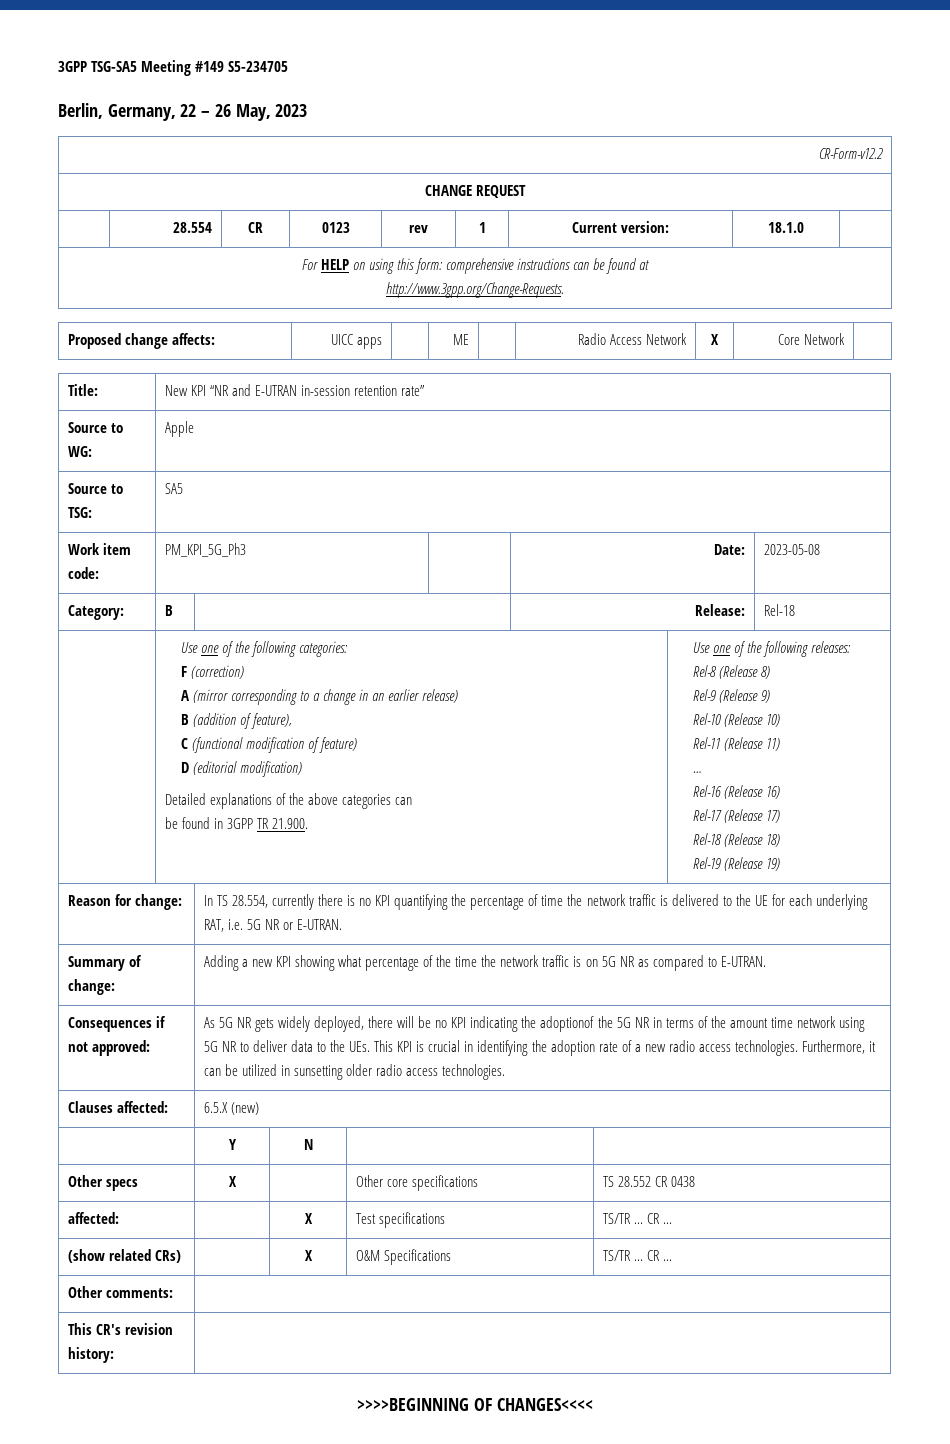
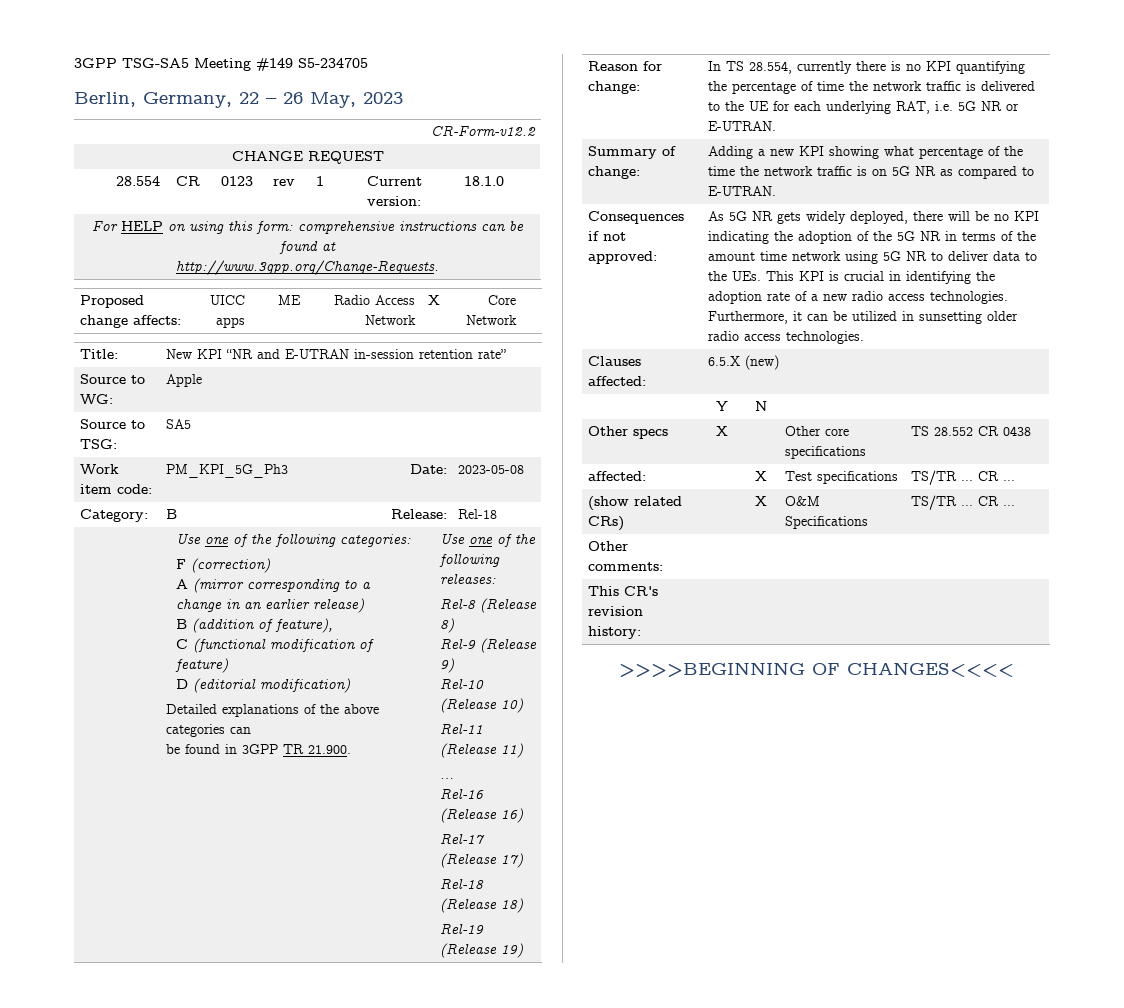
- As 5G NR gets widely deployed, there will be no KPI indicating the adoptionof the 5G NR in terms of the amount time network using 5G NR to deliver data to the UEs. This KPI is crucial in identifying the adoption rate of a new radio access technologies.
+ As 5G NR gets widely deployed, there will be no KPI indicating the adoption of the 5G NR in terms of the amount time network using 5G NR to deliver data to the UEs. This KPI is crucial in identifying the adoption rate of a new radio access technologies.

